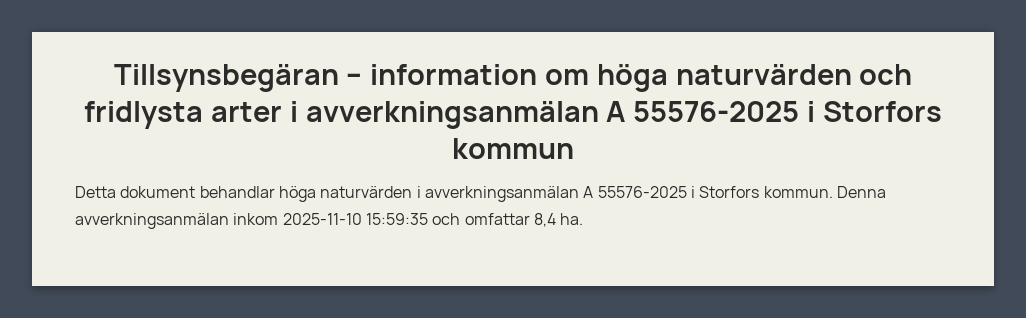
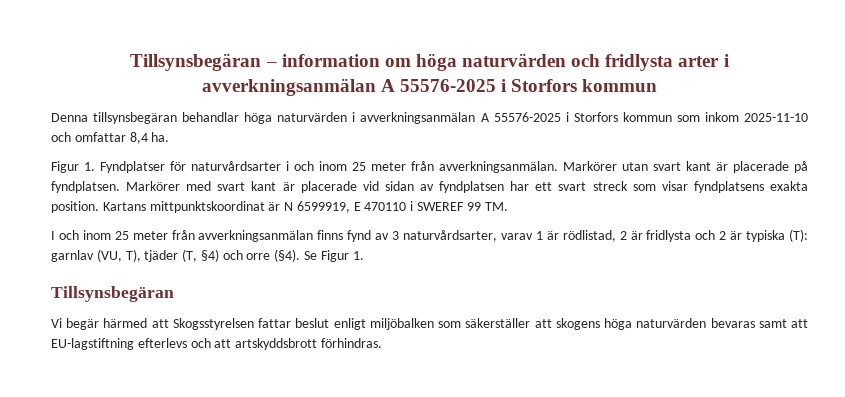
- Detta dokument behandlar höga naturvärden i avverkningsanmälan A 55576-2025 i Storfors kommun. Denna avverkningsanmälan inkom 2025-11-10 15:59:35 och omfattar 8,4 ha.
+ Denna tillsynsbegäran behandlar höga naturvärden i avverkningsanmälan A 55576-2025 i Storfors kommun som inkom 2025-11-10 och omfattar 8,4 ha.
+ Figur 1. Fyndplatser för naturvårdsarter i och inom 25 meter från avverkningsanmälan. Markörer utan svart kant är placerade på fyndplatsen. Markörer med svart kant är placerade vid sidan av fyndplatsen har ett svart streck som visar fyndplatsens exakta position. Kartans mittpunktskoordinat är N 6599919, E 470110 i SWEREF 99 TM.
+ I och inom 25 meter från avverkningsanmälan finns fynd av 3 naturvårdsarter, varav 1 är rödlistad, 2 är fridlysta och 2 är typiska (T): garnlav (VU, T), tjäder (T, §4) och orre (§4). Se Figur 1.
+ Tillsynsbegäran
+ Vi begär härmed att Skogsstyrelsen fattar beslut enligt miljöbalken som säkerställer att skogens höga naturvärden bevaras samt att EU-lagstiftning efterlevs och att artskyddsbrott förhindras.

